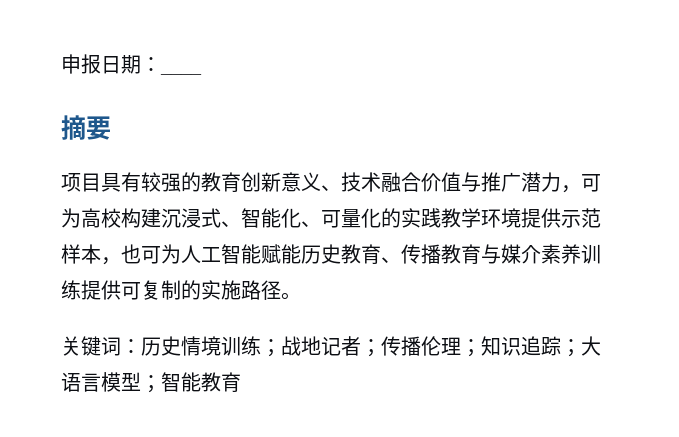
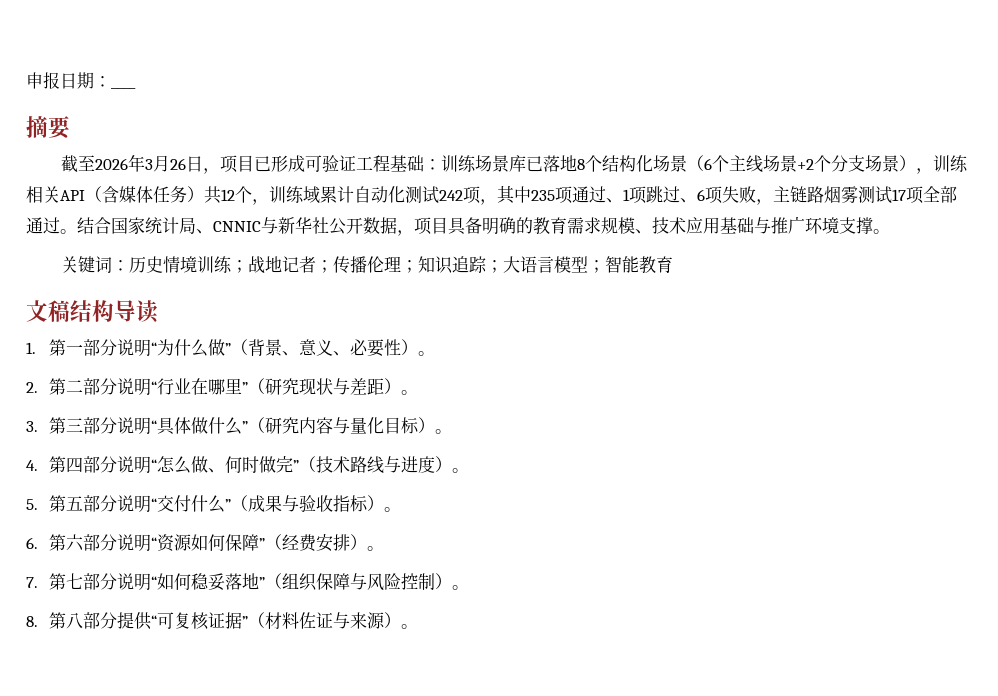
- 项目具有较强的教育创新意义、技术融合价值与推广潜力，可为高校构建沉浸式、智能化、可量化的实践教学环境提供示范样本，也可为人工智能赋能历史教育、传播教育与媒介素养训练提供可复制的实施路径。
+ 截至2026年3月26日，项目已形成可验证工程基础：训练场景库已落地8个结构化场景（6个主线场景+2个分支场景），训练相关API（含媒体任务）共12个，训练域累计自动化测试242项，其中235项通过、1项跳过、6项失败，主链路烟雾测试17项全部通过。结合国家统计局、CNNIC与新华社公开数据，项目具备明确的教育需求规模、技术应用基础与推广环境支撑。
+ 文稿结构导读
+ 1.第一部分说明“为什么做”（背景、意义、必要性）。
+ 2.第二部分说明“行业在哪里”（研究现状与差距）。
+ 3.第三部分说明“具体做什么”（研究内容与量化目标）。
+ 4.第四部分说明“怎么做、何时做完”（技术路线与进度）。
+ 5.第五部分说明“交付什么”（成果与验收指标）。
+ 6.第六部分说明“资源如何保障”（经费安排）。
+ 7.第七部分说明“如何稳妥落地”（组织保障与风险控制）。
+ 8.第八部分提供“可复核证据”（材料佐证与来源）。

